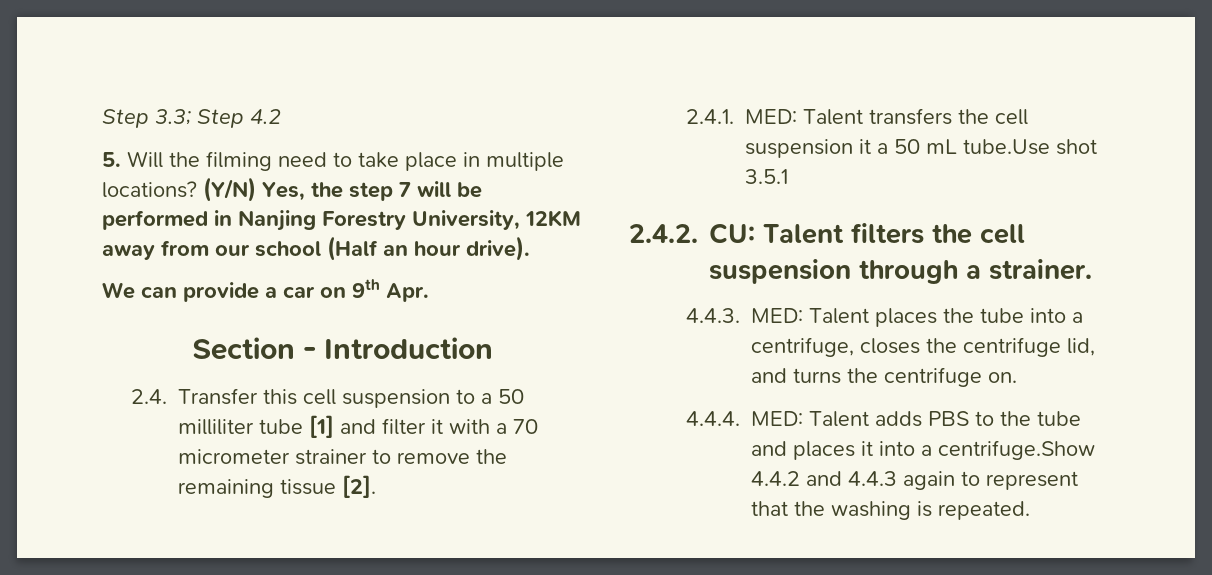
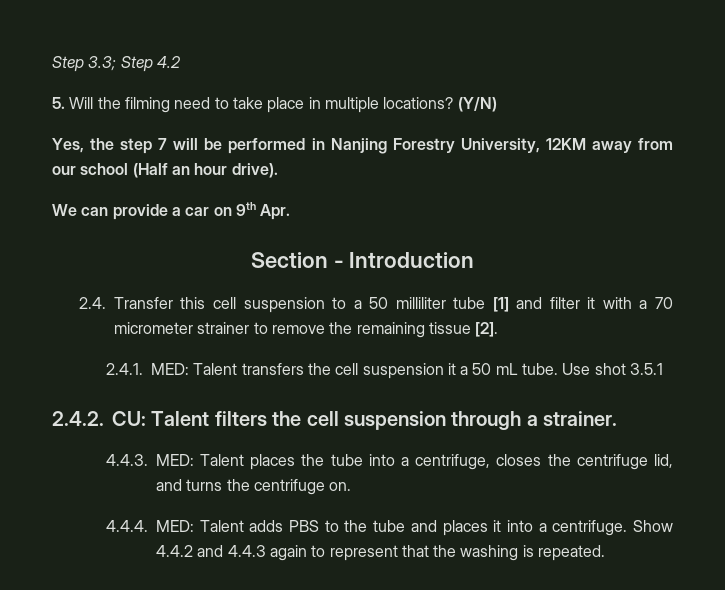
- (Y/N) Yes, the step 7 will be performed in Nanjing Forestry University, 12KM away from our school (Half an hour drive).
+ (Y/N)
+ Yes, the step 7 will be performed in Nanjing Forestry University, 12KM away from our school (Half an hour drive).
- 2.4.1. MED: Talent transfers the cell suspension it a 50 mL tube.Use shot 3.5.1
+ 2.4.1. MED: Talent transfers the cell suspension it a 50 mL tube. Use shot 3.5.1
- 4.4.4. MED: Talent adds PBS to the tube and places it into a centrifuge.Show 4.4.2 and 4.4.3 again to represent that the washing is repeated.
+ 4.4.4. MED: Talent adds PBS to the tube and places it into a centrifuge. Show 4.4.2 and 4.4.3 again to represent that the washing is repeated.

